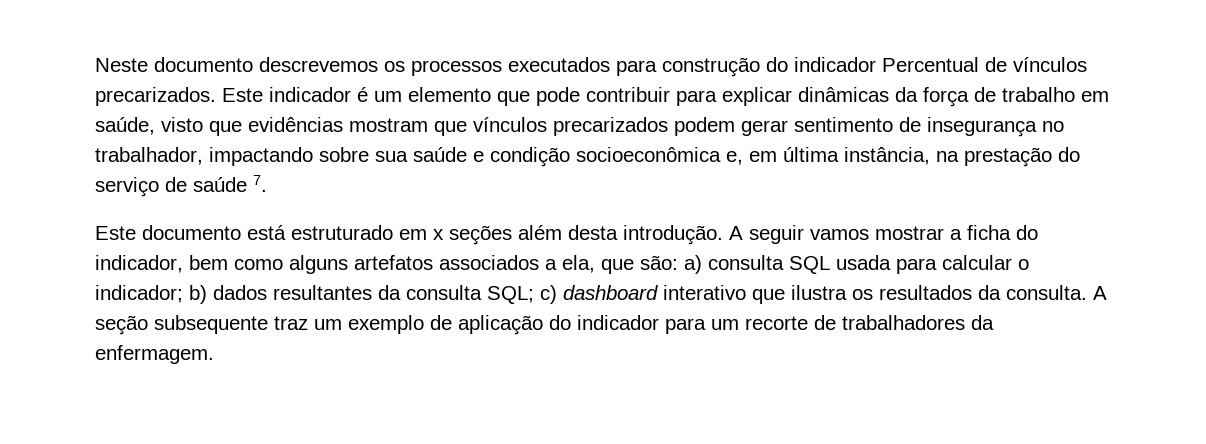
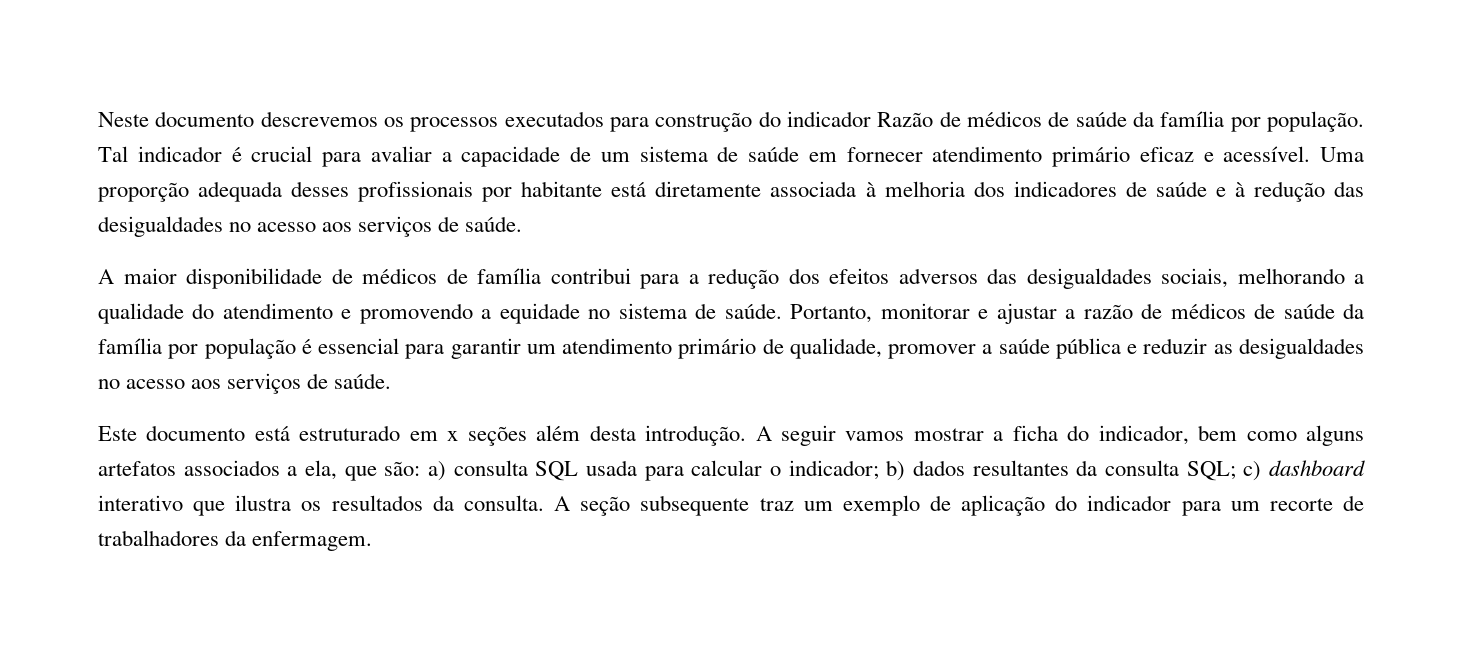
- Neste documento descrevemos os processos executados para construção do indicador Percentual de vínculos precarizados. Este indicador é um elemento que pode contribuir para explicar dinâmicas da força de trabalho em saúde, visto que evidências mostram que vínculos precarizados podem gerar sentimento de insegurança no trabalhador, impactando sobre sua saúde e condição socioeconômica e, em última instância, na prestação do serviço de saúde 7.
+ Neste documento descrevemos os processos executados para construção do indicador Razão de médicos de saúde da família por população. Tal indicador é crucial para avaliar a capacidade de um sistema de saúde em fornecer atendimento primário eficaz e acessível. Uma proporção adequada desses profissionais por habitante está diretamente associada à melhoria dos indicadores de saúde e à redução das desigualdades no acesso aos serviços de saúde.
+ A maior disponibilidade de médicos de família contribui para a redução dos efeitos adversos das desigualdades sociais, melhorando a qualidade do atendimento e promovendo a equidade no sistema de saúde. Portanto, monitorar e ajustar a razão de médicos de saúde da família por população é essencial para garantir um atendimento primário de qualidade, promover a saúde pública e reduzir as desigualdades no acesso aos serviços de saúde.

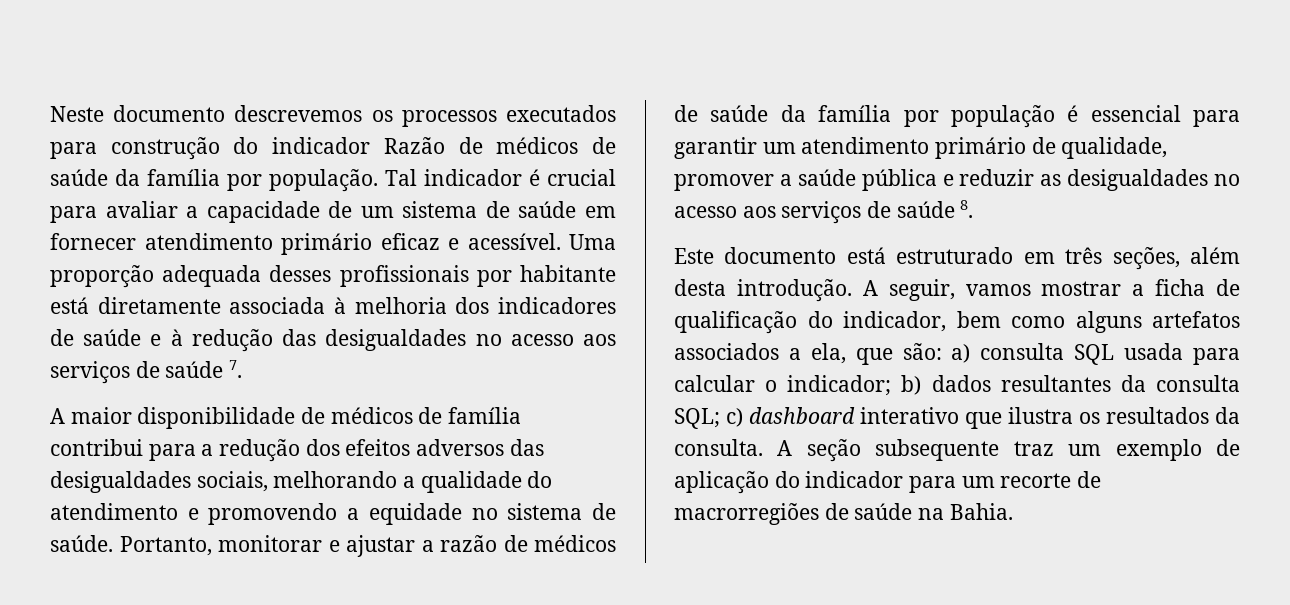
- Uma proporção adequada desses profissionais por habitante está diretamente associada à melhoria dos indicadores de saúde e à redução das desigualdades no acesso aos serviços de saúde.
+ Uma proporção adequada desses profissionais por habitante está diretamente associada à melhoria dos indicadores de saúde e à redução das desigualdades no acesso aos serviços de saúde 7.
- Portanto, monitorar e ajustar a razão de médicos de saúde da família por população é essencial para garantir um atendimento primário de qualidade, promover a saúde pública e reduzir as desigualdades no acesso aos serviços de saúde.
+ Portanto, monitorar e ajustar a razão de médicos de saúde da família por população é essencial para garantir um atendimento primário de qualidade, promover a saúde pública e reduzir as desigualdades no acesso aos serviços de saúde 8.
- Este documento está estruturado em x seções além desta introdução.
+ Este documento está estruturado em três seções, além desta introdução.
- A seguir vamos mostrar a ficha do indicador, bem como alguns artefatos associados a ela, que são: a) consulta SQL usada para calcular o indicador; b) dados resultantes da consulta SQL; c) dashboard interativo que ilustra os resultados da consulta.
+ A seguir, vamos mostrar a ficha de qualificação do indicador, bem como alguns artefatos associados a ela, que são: a) consulta SQL usada para calcular o indicador; b) dados resultantes da consulta SQL; c) dashboard interativo que ilustra os resultados da consulta.
- A seção subsequente traz um exemplo de aplicação do indicador para um recorte de trabalhadores da enfermagem.
+ A seção subsequente traz um exemplo de aplicação do indicador para um recorte de macrorregiões de saúde na Bahia.

